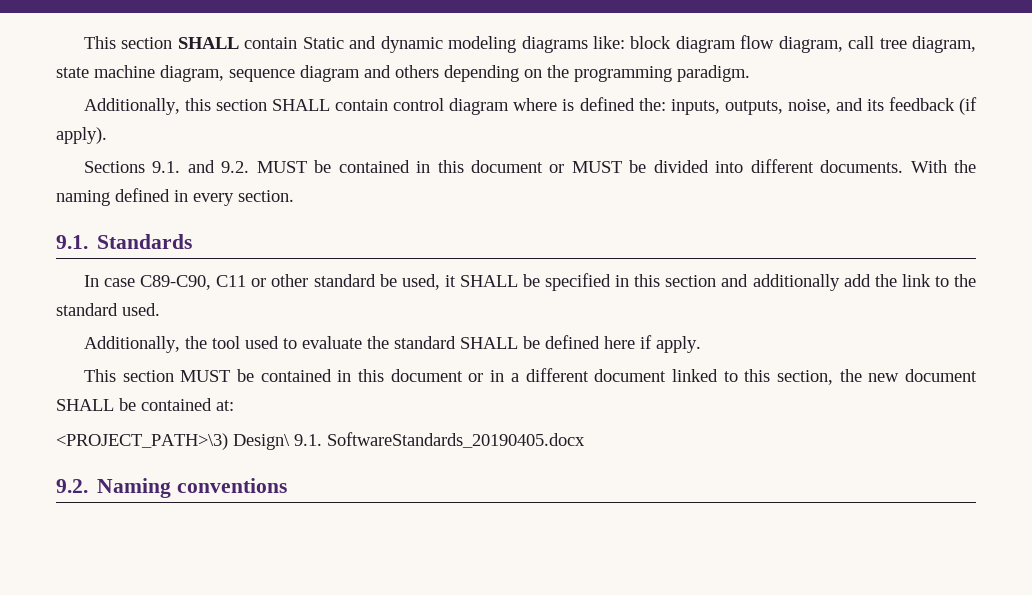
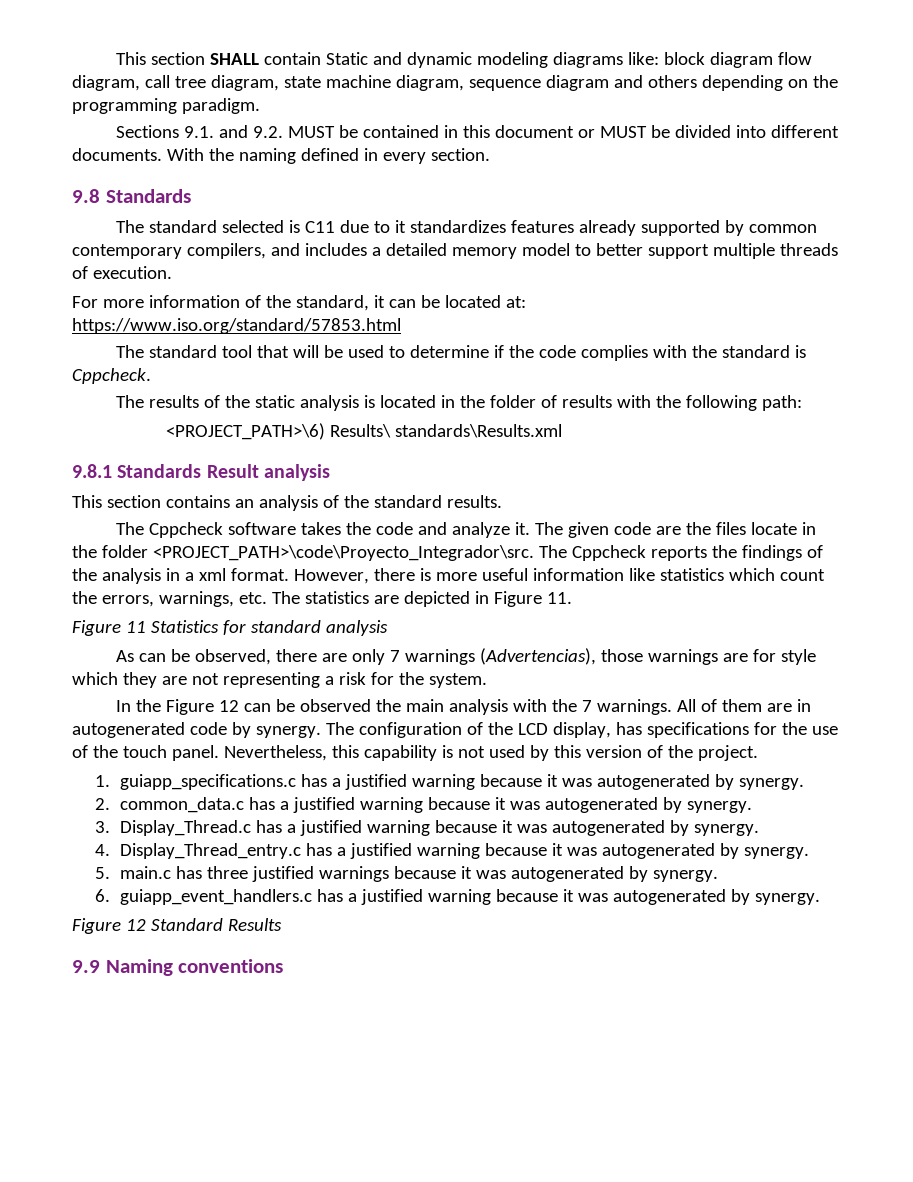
- Additionally, this section SHALL contain control diagram where is defined the: inputs, outputs, noise, and its feedback (if apply).
- 9.1. Standards
+ 9.8 Standards
- In case C89-C90, C11 or other standard be used, it SHALL be specified in this section and additionally add the link to the standard used.
- Additionally, the tool used to evaluate the standard SHALL be defined here if apply.
- This section MUST be contained in this document or in a different document linked to this section, the new document SHALL be contained at:
- <PROJECT_PATH>\3) Design\ 9.1. SoftwareStandards_20190405.docx
- 9.2. Naming conventions
+ The standard selected is C11 due to it standardizes features already supported by common contemporary compilers, and includes a detailed memory model to better support multiple threads of execution.
+ For more information of the standard, it can be located at: https://www.iso.org/standard/57853.html
+ The standard tool that will be used to determine if the code complies with the standard is Cppcheck.
+ The results of the static analysis is located in the folder of results with the following path:
+ <PROJECT_PATH>\6) Results\ standards\Results.xml
+ 9.8.1 Standards Result analysis
+ This section contains an analysis of the standard results.
+ The Cppcheck software takes the code and analyze it. The given code are the files locate in the folder <PROJECT_PATH>\code\Proyecto_Integrador\src. The Cppcheck reports the findings of the analysis in a xml format. However, there is more useful information like statistics which count the errors, warnings, etc. The statistics are depicted in Figure 11.
+ Figure 11 Statistics for standard analysis
+ As can be observed, there are only 7 warnings (Advertencias), those warnings are for style which they are not representing a risk for the system.
+ In the Figure 12 can be observed the main analysis with the 7 warnings. All of them are in autogenerated code by synergy. The configuration of the LCD display, has specifications for the use of the touch panel. Nevertheless, this capability is not used by this version of the project.
+ 1. guiapp_specifications.c has a justified warning because it was autogenerated by synergy.
+ 2. common_data.c has a justified warning because it was autogenerated by synergy.
+ 3. Display_Thread.c has a justified warning because it was autogenerated by synergy.
+ 4. Display_Thread_entry.c has a justified warning because it was autogenerated by synergy.
+ 5. main.c has three justified warnings because it was autogenerated by synergy.
+ 6. guiapp_event_handlers.c has a justified warning because it was autogenerated by synergy.
+ Figure 12 Standard Results
+ 9.9 Naming conventions

